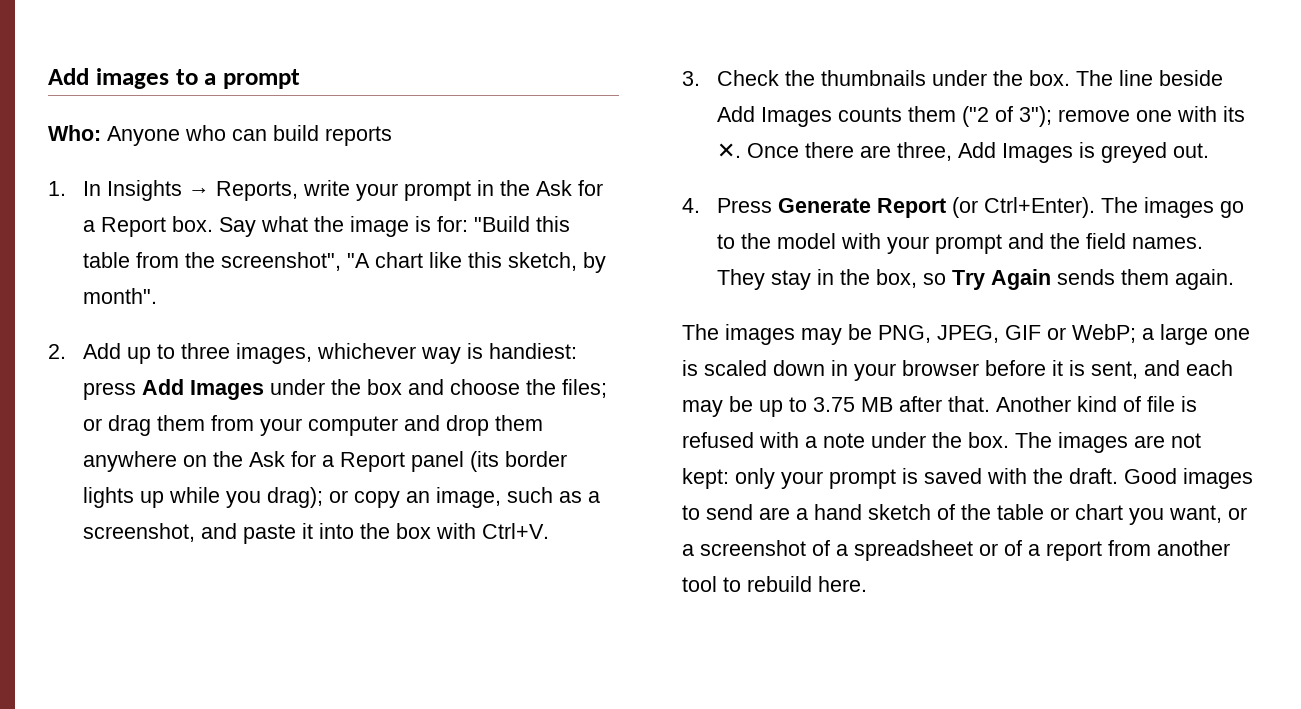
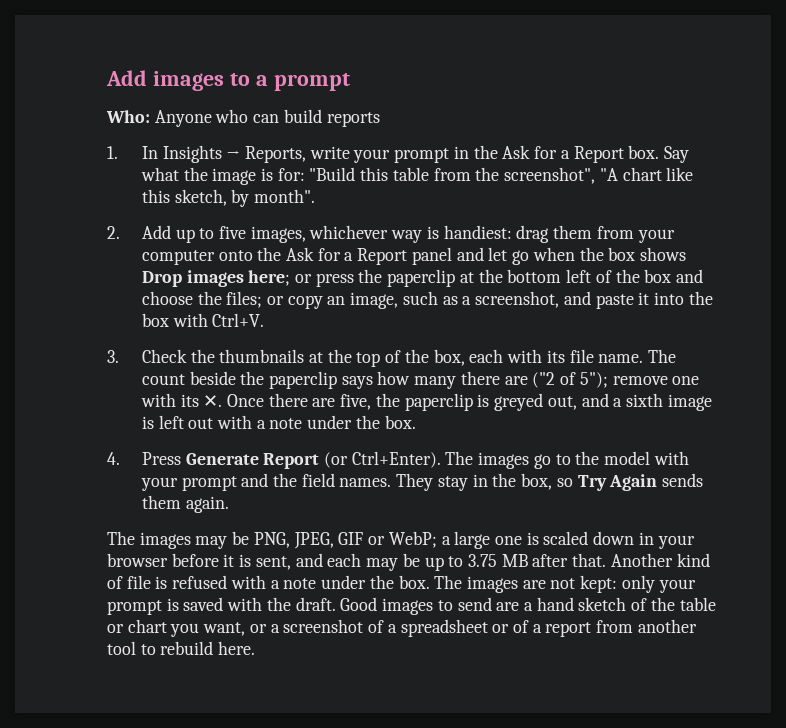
- 2. Add up to three images, whichever way is handiest: press Add Images under the box and choose the files; or drag them from your computer and drop them anywhere on the Ask for a Report panel (its border lights up while you drag); or copy an image, such as a screenshot, and paste it into the box with Ctrl+V.
+ 2. Add up to five images, whichever way is handiest: drag them from your computer onto the Ask for a Report panel and let go when the box shows Drop images here; or press the paperclip at the bottom left of the box and choose the files; or copy an image, such as a screenshot, and paste it into the box with Ctrl+V.
- 3. Check the thumbnails under the box. The line beside Add Images counts them ("2 of 3"); remove one with its ✕.
+ 3. Check the thumbnails at the top of the box, each with its file name. The count beside the paperclip says how many there are ("2 of 5"); remove one with its ✕.
- Once there are three, Add Images is greyed out.
+ Once there are five, the paperclip is greyed out, and a sixth image is left out with a note under the box.

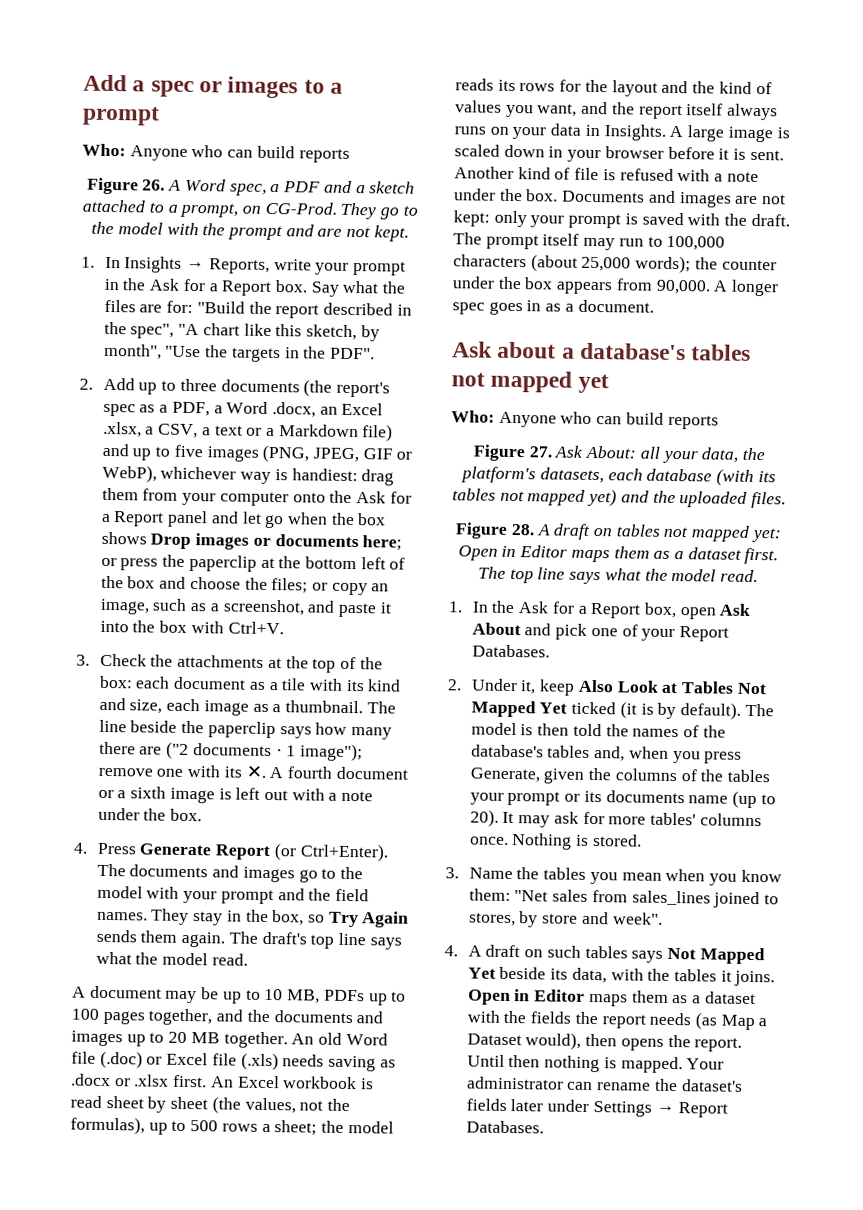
- Add images to a prompt
+ Add a spec or images to a prompt
+ Figure 26. A Word spec, a PDF and a sketch attached to a prompt, on CG-Prod. They go to the model with the prompt and are not kept.
- Say what the image is for: "Build this table from the screenshot", "A chart like this sketch, by month".
- 2. Add up to five images, whichever way is handiest:
+ Say what the files are for: "Build the report described in the spec", "A chart like this sketch, by month", "Use the targets in the PDF".
+ 2. Add up to three documents (the report's spec as a PDF, a Word .docx, an Excel .xlsx, a CSV, a text or a Markdown file) and up to five images (PNG, JPEG, GIF or WebP), whichever way is handiest:
- drag them from your computer onto the Ask for a Report panel and let go when the box shows Drop images here;
+ drag them from your computer onto the Ask for a Report panel and let go when the box shows Drop images or documents here;
- 3. Check the thumbnails at the top of the box, each with its file name. The count beside the paperclip says how many there are ("2 of 5"); remove one with its ✕.
+ 3. Check the attachments at the top of the box: each document as a tile with its kind and size, each image as a thumbnail. The line beside the paperclip says how many there are ("2 documents · 1 image"); remove one with its ✕.
- Once there are five, the paperclip is greyed out, and a sixth image is left out with a note under the box.
+ A fourth document or a sixth image is left out with a note under the box.
- The images go to the model with your prompt and the field names.
+ The documents and images go to the model with your prompt and the field names.
- They stay in the box, so Try Again sends them again.
- The images may be PNG, JPEG, GIF or WebP; a large one is scaled down in your browser before it is sent, and each may be up to 3.75 MB after that.
+ They stay in the box, so Try Again sends them again. The draft's top line says what the model read.
+ A document may be up to 10 MB, PDFs up to 100 pages together, and the documents and images up to 20 MB together. An old Word file (.doc) or Excel file (.xls) needs saving as .docx or .xlsx first. An Excel workbook is read sheet by sheet (the values, not the formulas), up to 500 rows a sheet; the model reads its rows for the layout and the kind of values you want, and the report itself always runs on your data in Insights. A large image is scaled down in your browser before it is sent.
- The images are not kept: only your prompt is saved with the draft.
+ Documents and images are not kept: only your prompt is saved with the draft.
- Good images to send are a hand sketch of the table or chart you want, or a screenshot of a spreadsheet or of a report from another tool to rebuild here.
+ The prompt itself may run to 100,000 characters (about 25,000 words); the counter under the box appears from 90,000. A longer spec goes in as a document.
+ Ask about a database's tables not mapped yet
+ Who: Anyone who can build reports
+ Figure 27. Ask About: all your data, the platform's datasets, each database (with its tables not mapped yet) and the uploaded files.
+ Figure 28. A draft on tables not mapped yet: Open in Editor maps them as a dataset first. The top line says what the model read.
+ 1. In the Ask for a Report box, open Ask About and pick one of your Report Databases.
+ 2. Under it, keep Also Look at Tables Not Mapped Yet ticked (it is by default). The model is then told the names of the database's tables and, when you press Generate, given the columns of the tables your prompt or its documents name (up to 20). It may ask for more tables' columns once. Nothing is stored.
+ 3. Name the tables you mean when you know them: "Net sales from sales_lines joined to stores, by store and week".
+ 4. A draft on such tables says Not Mapped Yet beside its data, with the tables it joins. Open in Editor maps them as a dataset with the fields the report needs (as Map a Dataset would), then opens the report. Until then nothing is mapped. Your administrator can rename the dataset's fields later under Settings → Report Databases.

